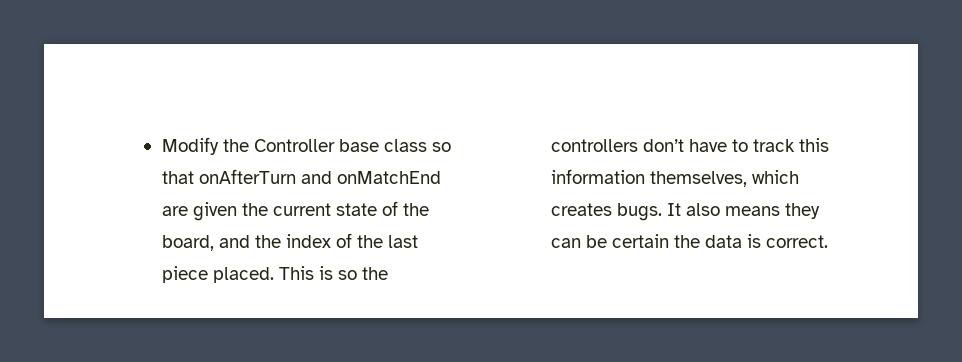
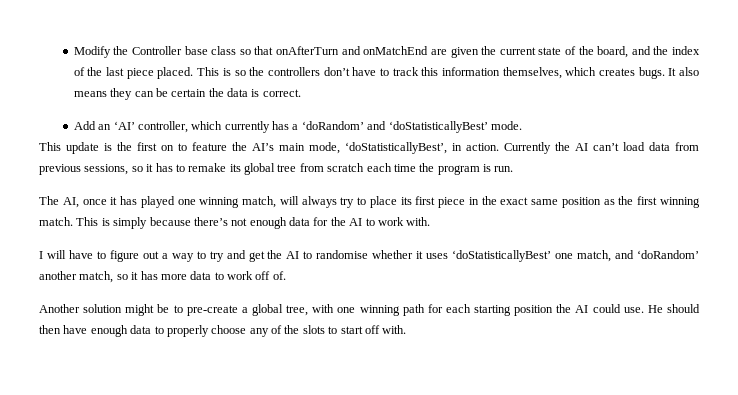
+ Add an ‘AI’ controller, which currently has a ‘doRandom’ and ‘doStatisticallyBest’ mode.
+ This update is the first on to feature the AI’s main mode, ‘doStatisticallyBest’, in action. Currently the AI can’t load data from previous sessions, so it has to remake its global tree from scratch each time the program is run.
+ The AI, once it has played one winning match, will always try to place its first piece in the exact same position as the first winning match. This is simply because there’s not enough data for the AI to work with.
+ I will have to figure out a way to try and get the AI to randomise whether it uses ‘doStatisticallyBest’ one match, and ‘doRandom’ another match, so it has more data to work off of.
+ Another solution might be to pre-create a global tree, with one winning path for each starting position the AI could use. He should then have enough data to properly choose any of the slots to start off with.

